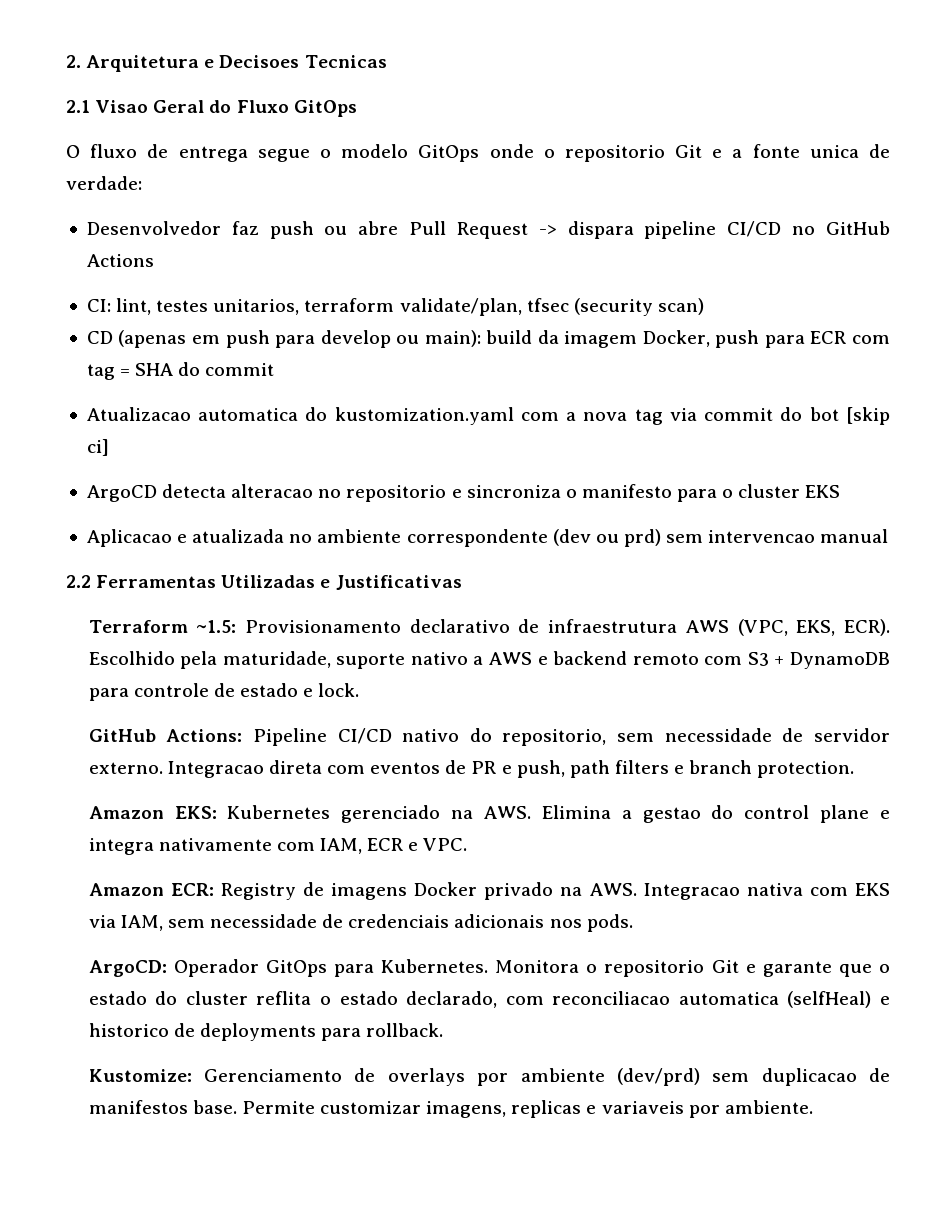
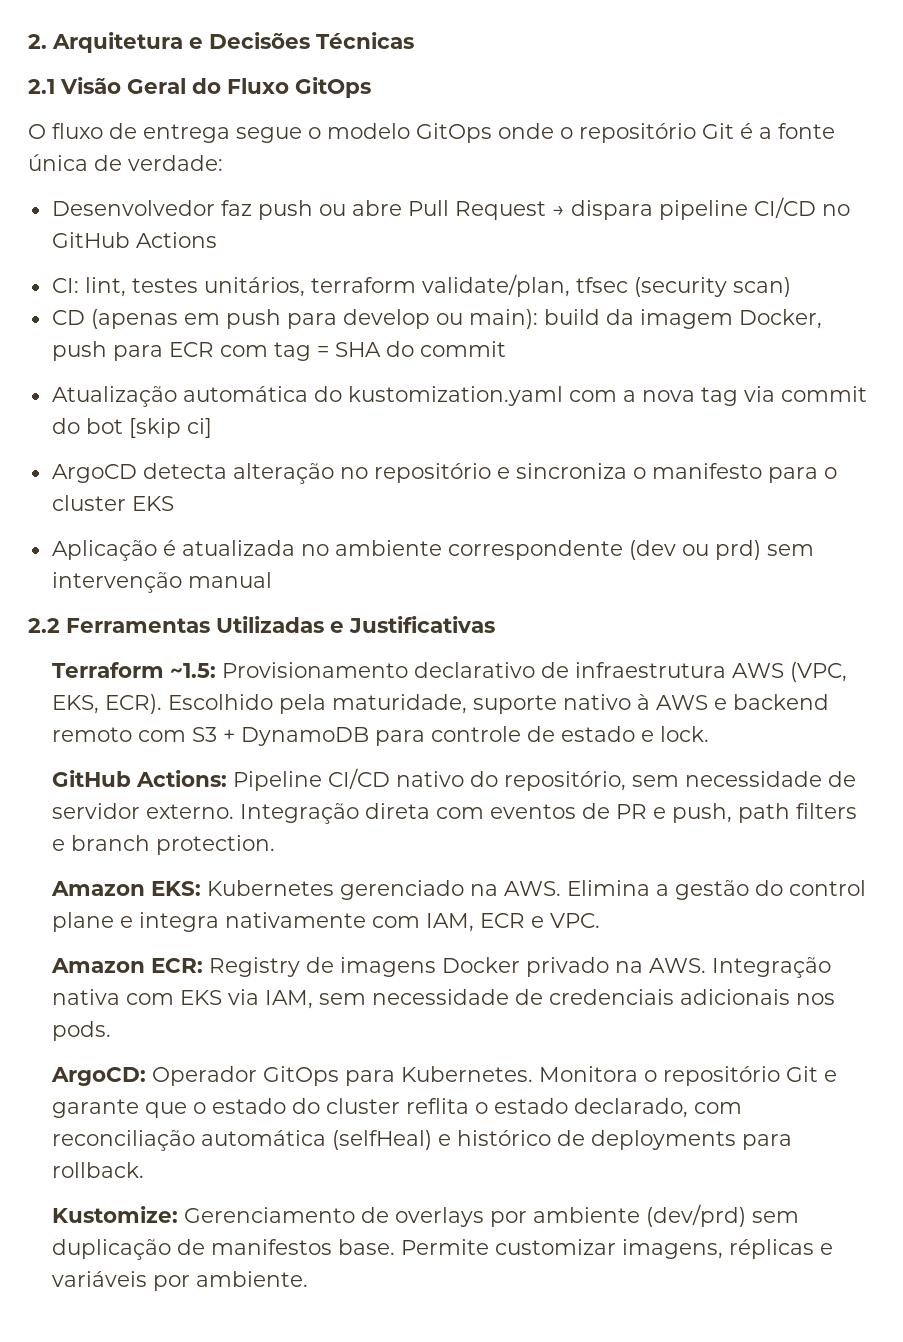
- 2. Arquitetura e Decisoes Tecnicas
+ 2. Arquitetura e Decisões Técnicas
- 2.1 Visao Geral do Fluxo GitOps
+ 2.1 Visão Geral do Fluxo GitOps
- O fluxo de entrega segue o modelo GitOps onde o repositorio Git e a fonte unica de verdade:
+ O fluxo de entrega segue o modelo GitOps onde o repositório Git é a fonte única de verdade:
- Desenvolvedor faz push ou abre Pull Request -> dispara pipeline CI/CD no GitHub Actions
+ Desenvolvedor faz push ou abre Pull Request → dispara pipeline CI/CD no GitHub Actions
- CI: lint, testes unitarios, terraform validate/plan, tfsec (security scan)
+ CI: lint, testes unitários, terraform validate/plan, tfsec (security scan)
- Atualizacao automatica do kustomization.yaml com a nova tag via commit do bot [skip ci]
+ Atualização automática do kustomization.yaml com a nova tag via commit do bot [skip ci]
- ArgoCD detecta alteracao no repositorio e sincroniza o manifesto para o cluster EKS
+ ArgoCD detecta alteração no repositório e sincroniza o manifesto para o cluster EKS
- Aplicacao e atualizada no ambiente correspondente (dev ou prd) sem intervencao manual
+ Aplicação é atualizada no ambiente correspondente (dev ou prd) sem intervenção manual
- Escolhido pela maturidade, suporte nativo a AWS e backend remoto com S3 + DynamoDB para controle de estado e lock.
+ Escolhido pela maturidade, suporte nativo à AWS e backend remoto com S3 + DynamoDB para controle de estado e lock.
- GitHub Actions: Pipeline CI/CD nativo do repositorio, sem necessidade de servidor externo.
+ GitHub Actions: Pipeline CI/CD nativo do repositório, sem necessidade de servidor externo.
- Integracao direta com eventos de PR e push, path filters e branch protection.
+ Integração direta com eventos de PR e push, path filters e branch protection.
- Amazon EKS: Kubernetes gerenciado na AWS. Elimina a gestao do control plane e integra nativamente com IAM, ECR e VPC.
+ Amazon EKS: Kubernetes gerenciado na AWS. Elimina a gestão do control plane e integra nativamente com IAM, ECR e VPC.
- Amazon ECR: Registry de imagens Docker privado na AWS. Integracao nativa com EKS via IAM, sem necessidade de credenciais adicionais nos pods.
+ Amazon ECR: Registry de imagens Docker privado na AWS. Integração nativa com EKS via IAM, sem necessidade de credenciais adicionais nos pods.
- Monitora o repositorio Git e garante que o estado do cluster reflita o estado declarado, com reconciliacao automatica (selfHeal) e historico de deployments para rollback.
+ Monitora o repositório Git e garante que o estado do cluster reflita o estado declarado, com reconciliação automática (selfHeal) e histórico de deployments para rollback.
- Kustomize: Gerenciamento de overlays por ambiente (dev/prd) sem duplicacao de manifestos base.
+ Kustomize: Gerenciamento de overlays por ambiente (dev/prd) sem duplicação de manifestos base.
- Permite customizar imagens, replicas e variaveis por ambiente.
+ Permite customizar imagens, réplicas e variáveis por ambiente.

